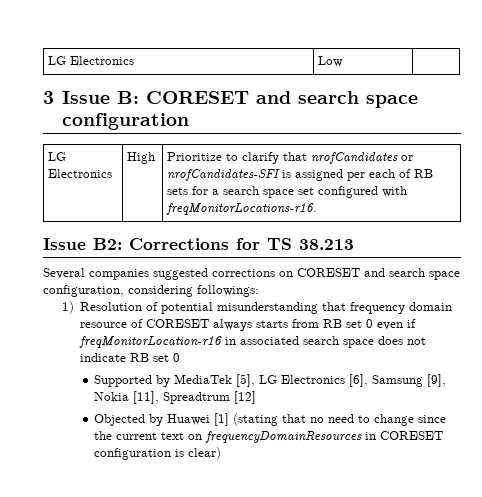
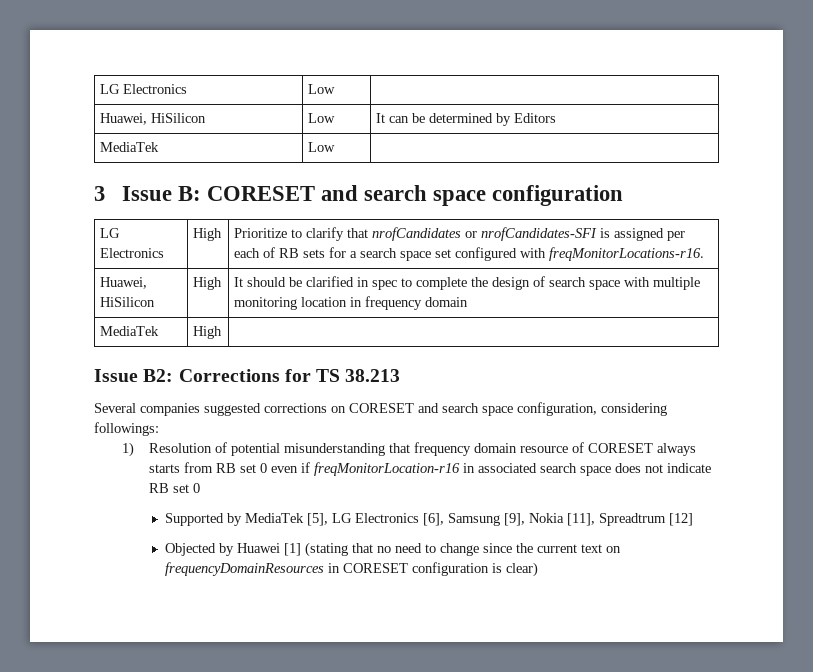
+ Huawei, HiSilicon | Low | It can be determined by Editors
+ MediaTek | Low |
+ Huawei, HiSilicon | High | It should be clarified in spec to complete the design of search space with multiple monitoring location in frequency domain
+ MediaTek | High |

